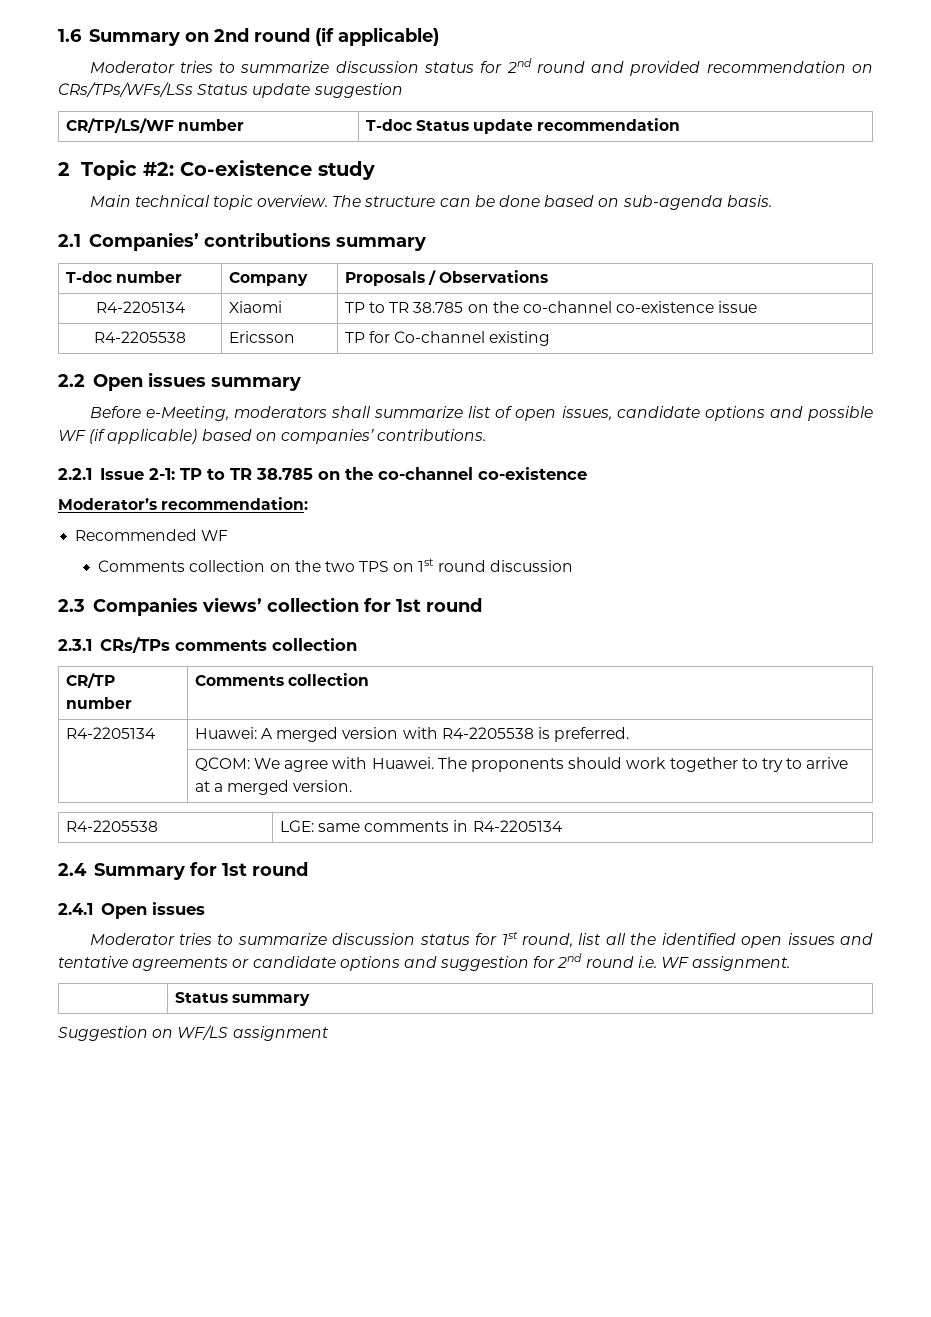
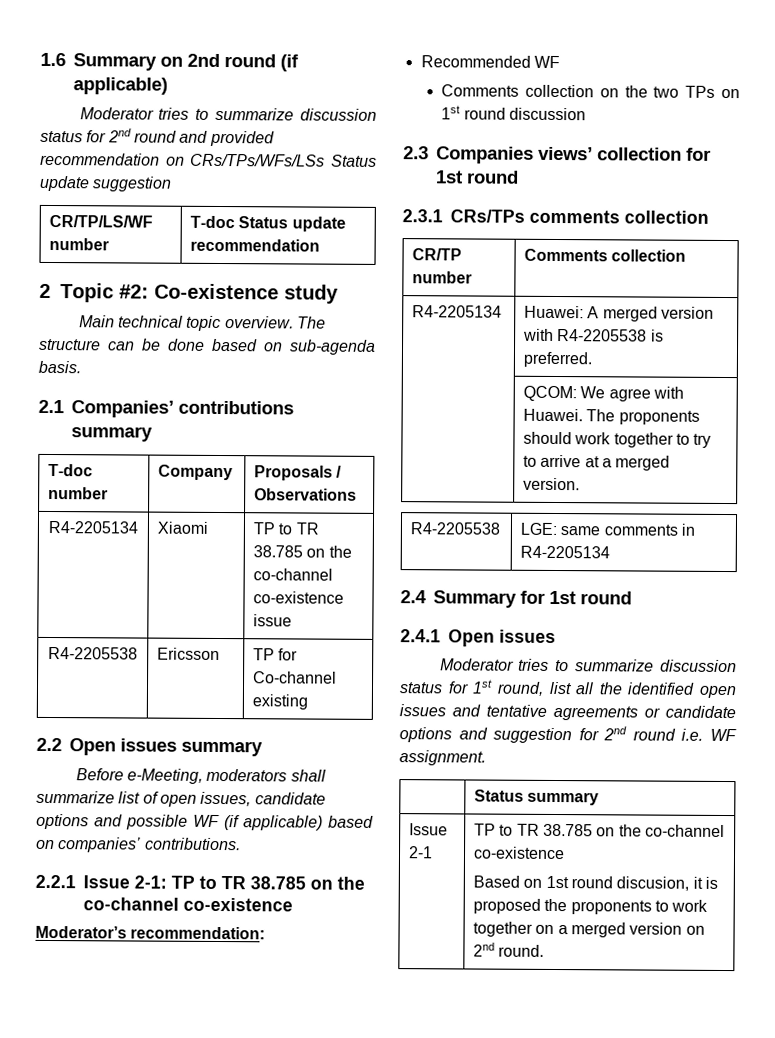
- Comments collection on the two TPS on 1st round discussion
+ Comments collection on the two TPs on 1st round discussion
- Suggestion on WF/LS assignment
+ Issue 2-1 | TP to TR 38.785 on the co-channel co-existence
+ Based on 1st round discusion, it is proposed the proponents to work together on a merged version on 2nd round.

